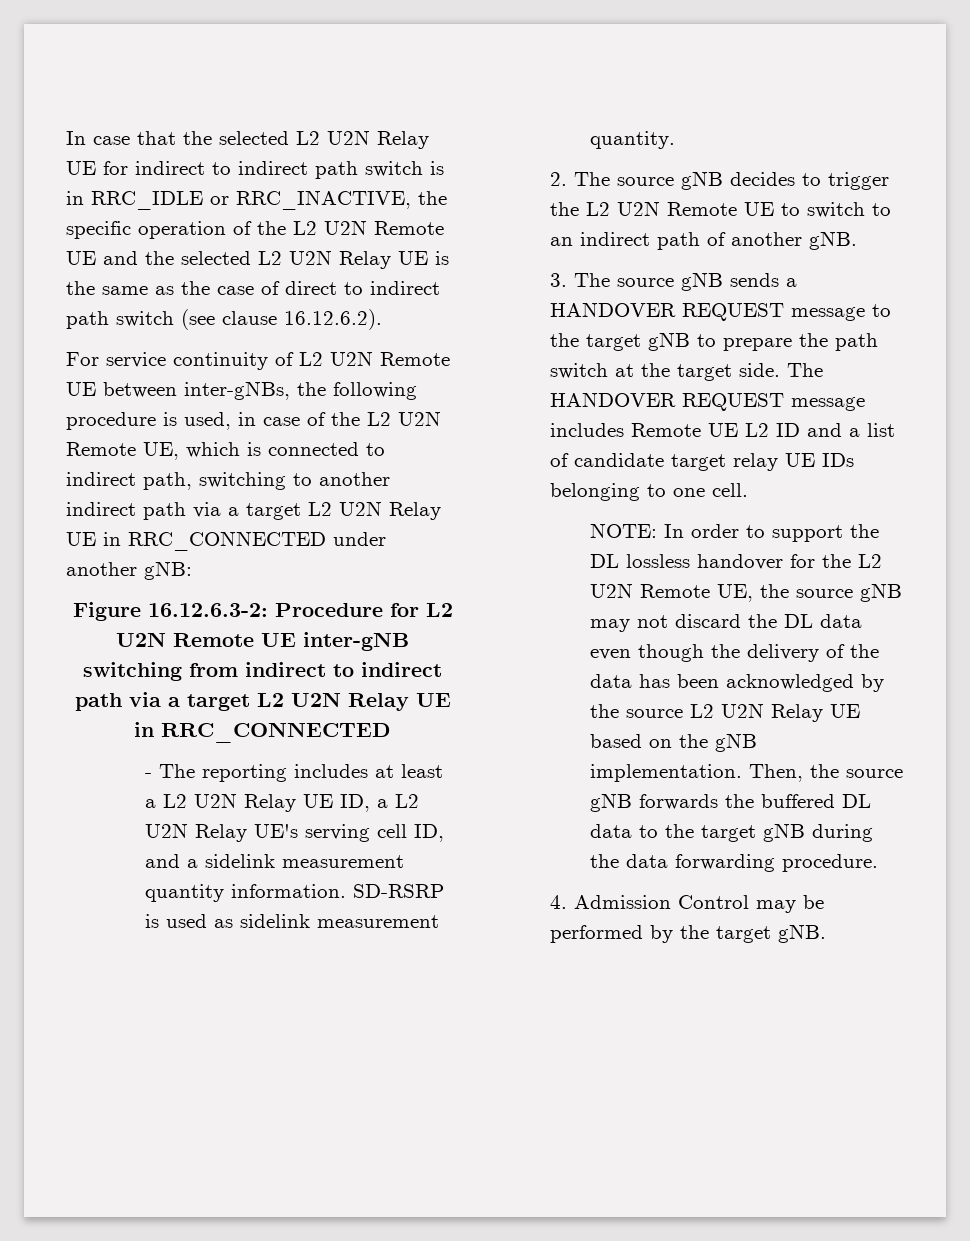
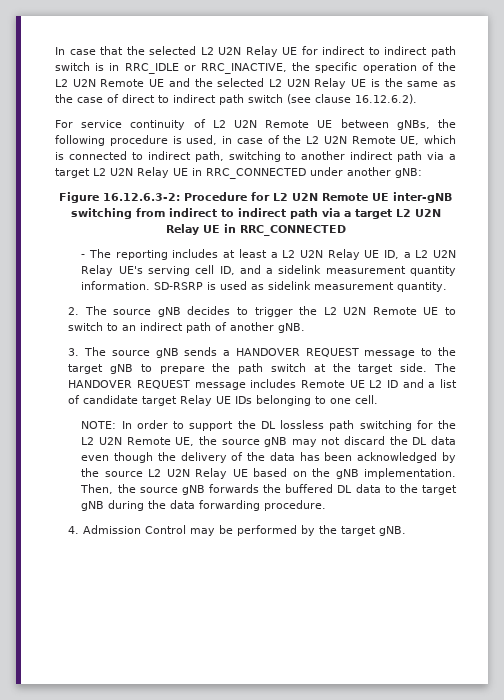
- For service continuity of L2 U2N Remote UE between inter-gNBs, the following procedure is used, in case of the L2 U2N Remote UE, which is connected to indirect path, switching to another indirect path via a target L2 U2N Relay UE in RRC_CONNECTED under another gNB:
+ For service continuity of L2 U2N Remote UE between gNBs, the following procedure is used, in case of the L2 U2N Remote UE, which is connected to indirect path, switching to another indirect path via a target L2 U2N Relay UE in RRC_CONNECTED under another gNB:
- The HANDOVER REQUEST message includes Remote UE L2 ID and a list of candidate target relay UE IDs belonging to one cell.
+ The HANDOVER REQUEST message includes Remote UE L2 ID and a list of candidate target Relay UE IDs belonging to one cell.
- NOTE: In order to support the DL lossless handover for the L2 U2N Remote UE, the source gNB may not discard the DL data even though the delivery of the data has been acknowledged by the source L2 U2N Relay UE based on the gNB implementation.
+ NOTE: In order to support the DL lossless path switching for the L2 U2N Remote UE, the source gNB may not discard the DL data even though the delivery of the data has been acknowledged by the source L2 U2N Relay UE based on the gNB implementation.

